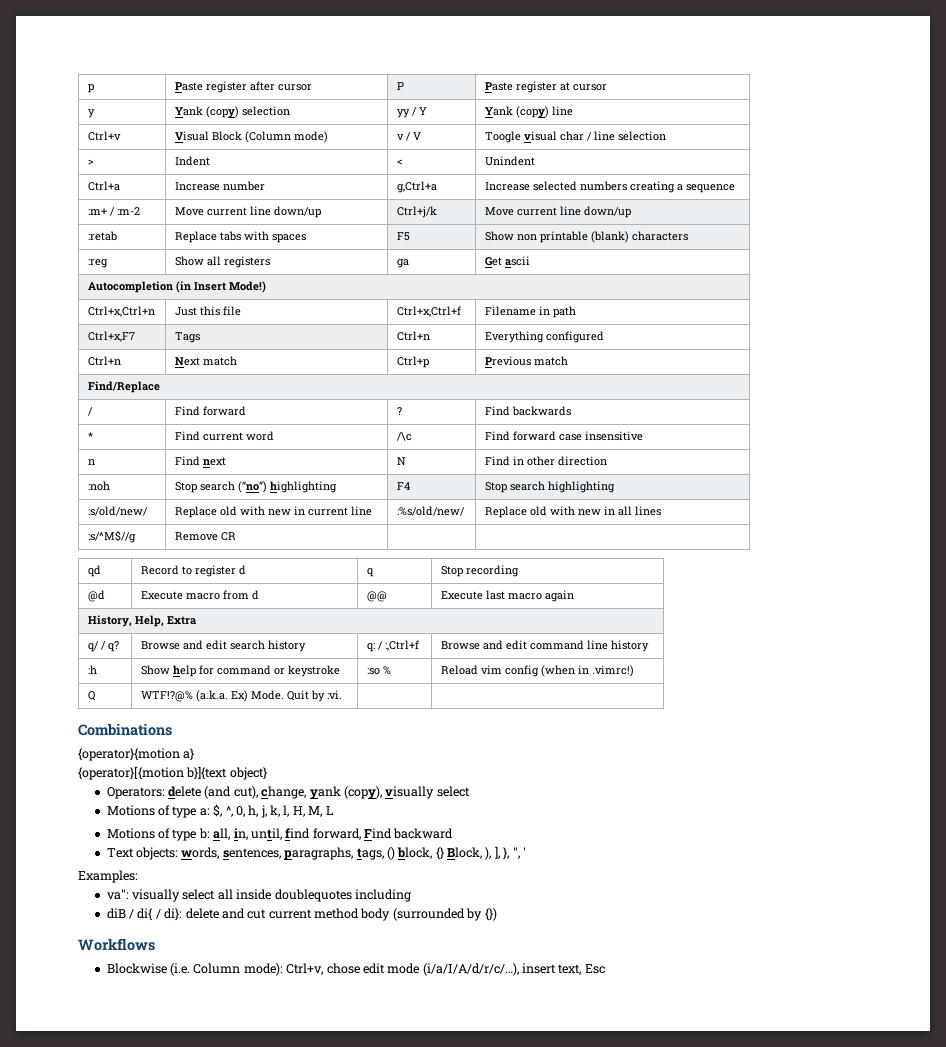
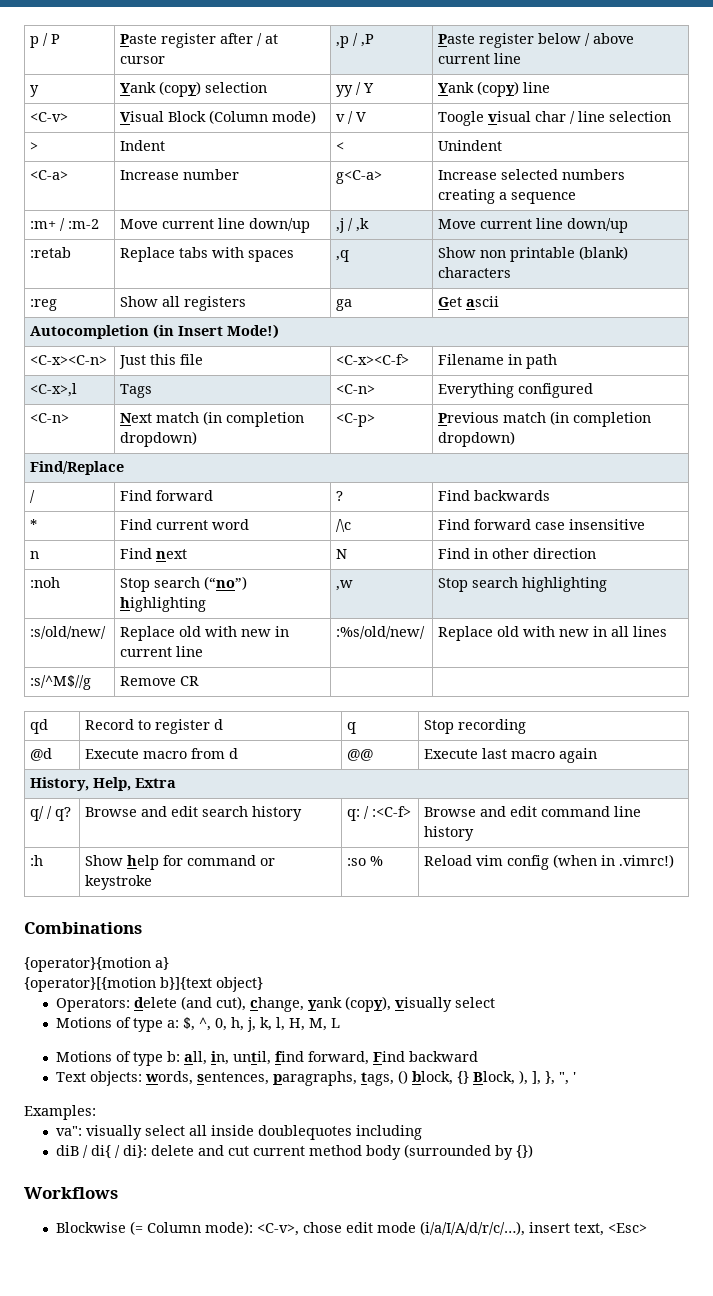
- p | Paste register after cursor | P | Paste register at cursor
+ p / P | Paste register after / at cursor | ,p / ,P | Paste register below / above current line
- Ctrl+v | Visual Block (Column mode) | v / V | Toogle visual char / line selection
+ <C-v> | Visual Block (Column mode) | v / V | Toogle visual char / line selection
- Ctrl+a | Increase number | g,Ctrl+a | Increase selected numbers creating a sequence
+ <C-a> | Increase number | g<C-a> | Increase selected numbers creating a sequence
- :m+ / :m-2 | Move current line down/up | Ctrl+j/k | Move current line down/up
+ :m+ / :m-2 | Move current line down/up | ,j / ,k | Move current line down/up
- :retab | Replace tabs with spaces | F5 | Show non printable (blank) characters
+ :retab | Replace tabs with spaces | ,q | Show non printable (blank) characters
- Ctrl+x,Ctrl+n | Just this file | Ctrl+x,Ctrl+f | Filename in path
+ <C-x><C-n> | Just this file | <C-x><C-f> | Filename in path
- Ctrl+x,F7 | Tags | Ctrl+n | Everything configured
+ <C-x>,l | Tags | <C-n> | Everything configured
- Ctrl+n | Next match | Ctrl+p | Previous match
+ <C-n> | Next match (in completion dropdown) | <C-p> | Previous match (in completion dropdown)
- :noh | Stop search (“no”) highlighting | F4 | Stop search highlighting
+ :noh | Stop search (“no”) highlighting | ,w | Stop search highlighting
- q/ / q? | Browse and edit search history | q: / :,Ctrl+f | Browse and edit command line history
+ q/ / q? | Browse and edit search history | q: / :<C-f> | Browse and edit command line history
- Q | WTF!?@% (a.k.a. Ex) Mode. Quit by :vi. | |
- Blockwise (i.e. Column mode): Ctrl+v, chose edit mode (i/a/I/A/d/r/c/…), insert text, Esc
+ Blockwise (= Column mode): <C-v>, chose edit mode (i/a/I/A/d/r/c/…), insert text, <Esc>

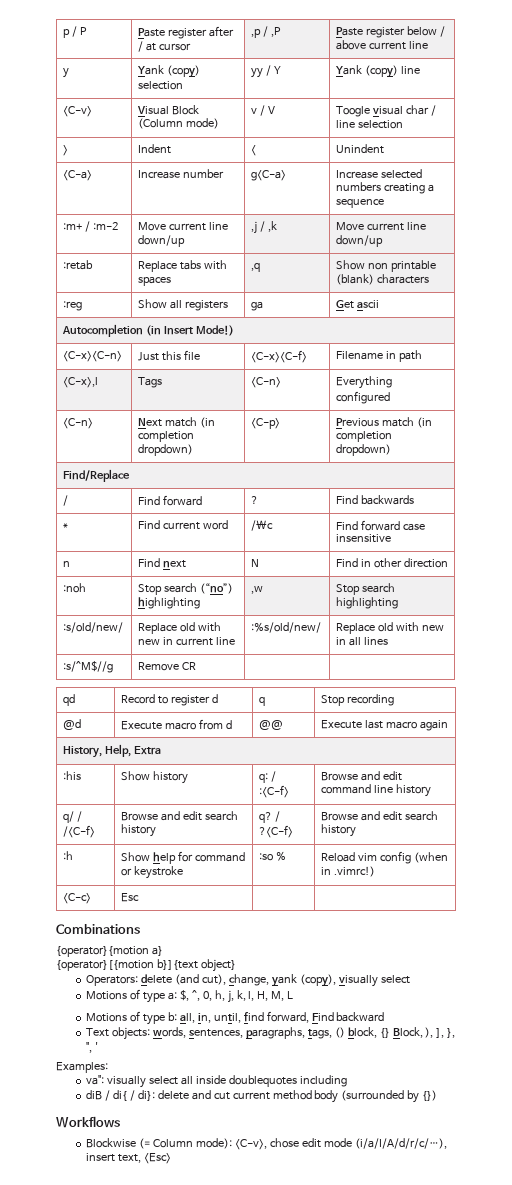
- q/ / q? | Browse and edit search history | q: / :<C-f> | Browse and edit command line history
+ :his | Show history | q: / :<C-f> | Browse and edit command line history
+ q/ / /<C-f> | Browse and edit search history | q? / ?<C-f> | Browse and edit search history
+ <C-c> | Esc | |

